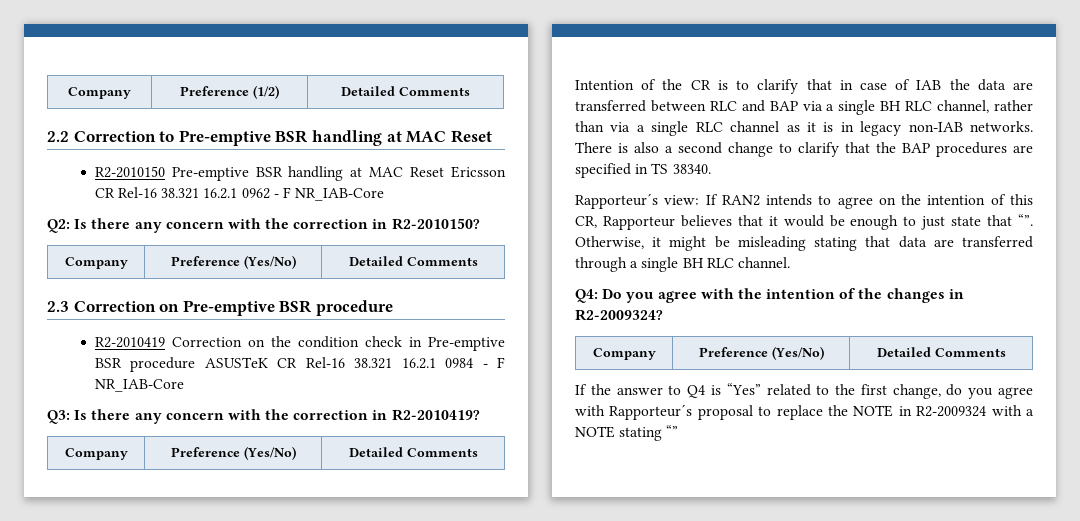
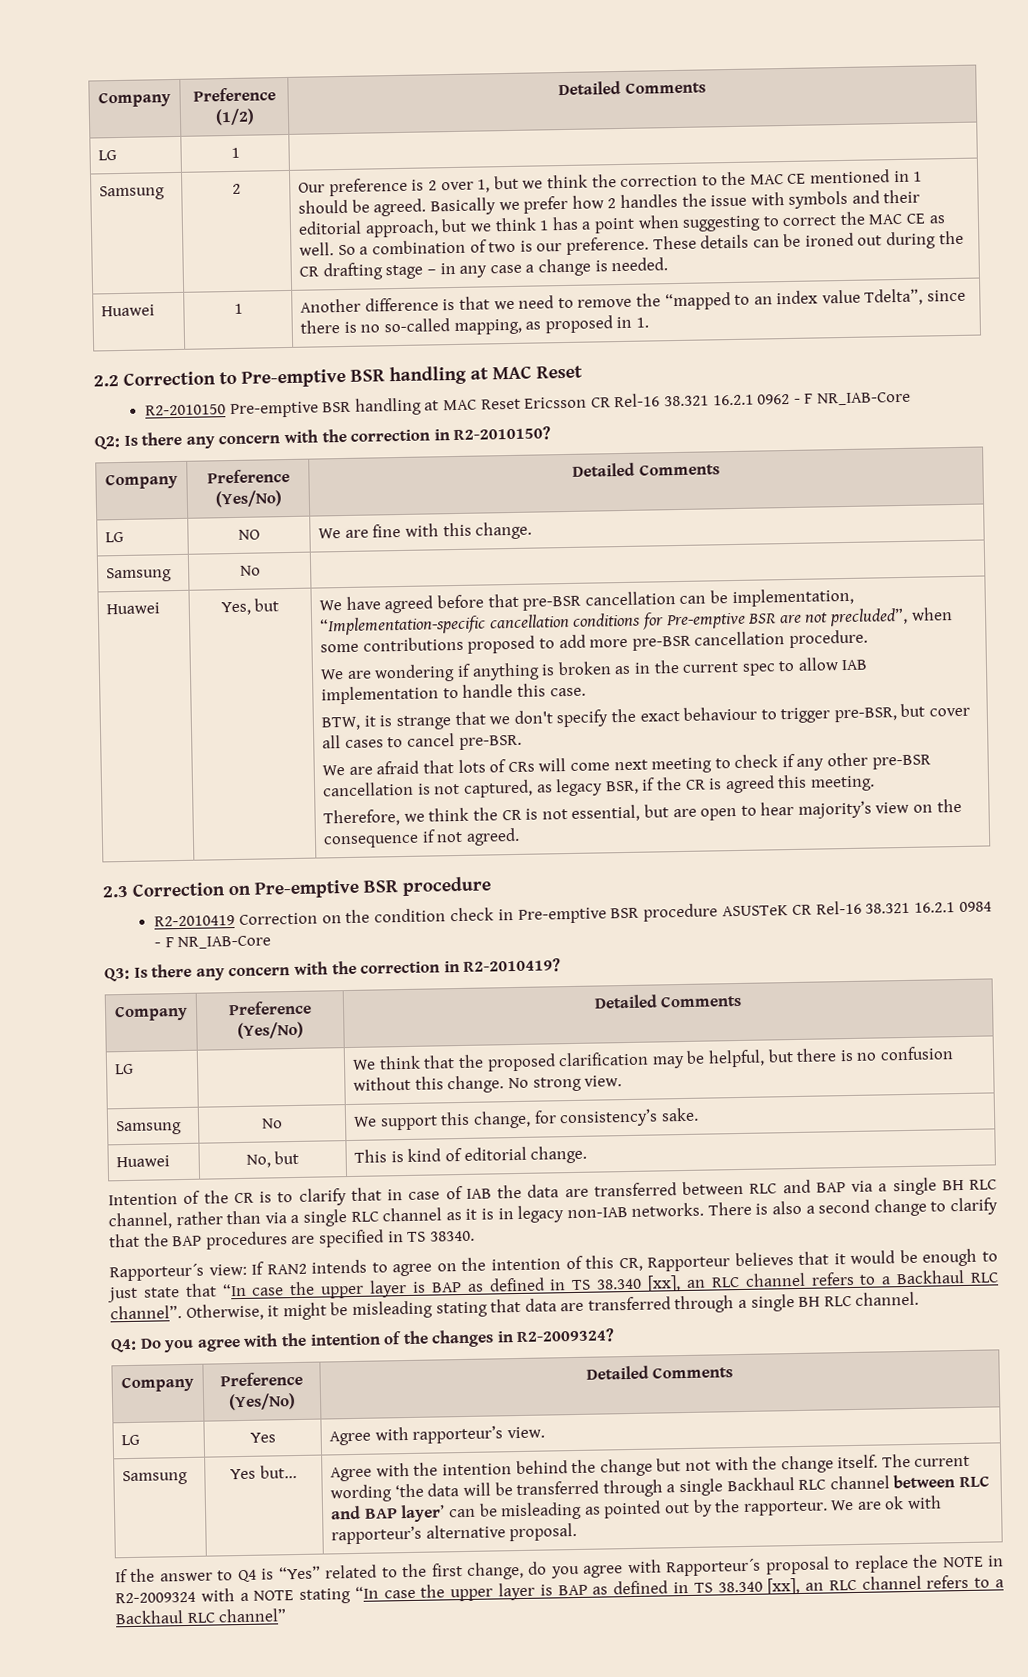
+ LG | 1 |
+ Samsung | 2 | Our preference is 2 over 1, but we think the correction to the MAC CE mentioned in 1 should be agreed. Basically we prefer how 2 handles the issue with symbols and their editorial approach, but we think 1 has a point when suggesting to correct the MAC CE as well. So a combination of two is our preference. These details can be ironed out during the CR drafting stage – in any case a change is needed.
+ Huawei | 1 | Another difference is that we need to remove the “mapped to an index value Tdelta”, since there is no so-called mapping, as proposed in 1.
+ LG | NO | We are fine with this change.
+ Samsung | No |
+ Huawei | Yes, but | We have agreed before that pre-BSR cancellation can be implementation, “Implementation-specific cancellation conditions for Pre-emptive BSR are not precluded”, when some contributions proposed to add more pre-BSR cancellation procedure.
+ We are wondering if anything is broken as in the current spec to allow IAB implementation to handle this case.
+ BTW, it is strange that we don't specify the exact behaviour to trigger pre-BSR, but cover all cases to cancel pre-BSR.
+ We are afraid that lots of CRs will come next meeting to check if any other pre-BSR cancellation is not captured, as legacy BSR, if the CR is agreed this meeting.
+ Therefore, we think the CR is not essential, but are open to hear majority’s view on the consequence if not agreed.
+ LG | | We think that the proposed clarification may be helpful, but there is no confusion without this change. No strong view.
+ Samsung | No | We support this change, for consistency’s sake.
+ Huawei | No, but | This is kind of editorial change.
- Rapporteur´s view: If RAN2 intends to agree on the intention of this CR, Rapporteur believes that it would be enough to just state that “”.
+ Rapporteur´s view: If RAN2 intends to agree on the intention of this CR, Rapporteur believes that it would be enough to just state that “In case the upper layer is BAP as defined in TS 38.340 [xx], an RLC channel refers to a Backhaul RLC channel”.
+ LG | Yes | Agree with rapporteur’s view.
+ Samsung | Yes but… | Agree with the intention behind the change but not with the change itself. The current wording ‘the data will be transferred through a single Backhaul RLC channel between RLC and BAP layer’ can be misleading as pointed out by the rapporteur. We are ok with rapporteur’s alternative proposal.
- If the answer to Q4 is “Yes” related to the first change, do you agree with Rapporteur´s proposal to replace the NOTE in R2-2009324 with a NOTE stating “”
+ If the answer to Q4 is “Yes” related to the first change, do you agree with Rapporteur´s proposal to replace the NOTE in R2-2009324 with a NOTE stating “In case the upper layer is BAP as defined in TS 38.340 [xx], an RLC channel refers to a Backhaul RLC channel”

